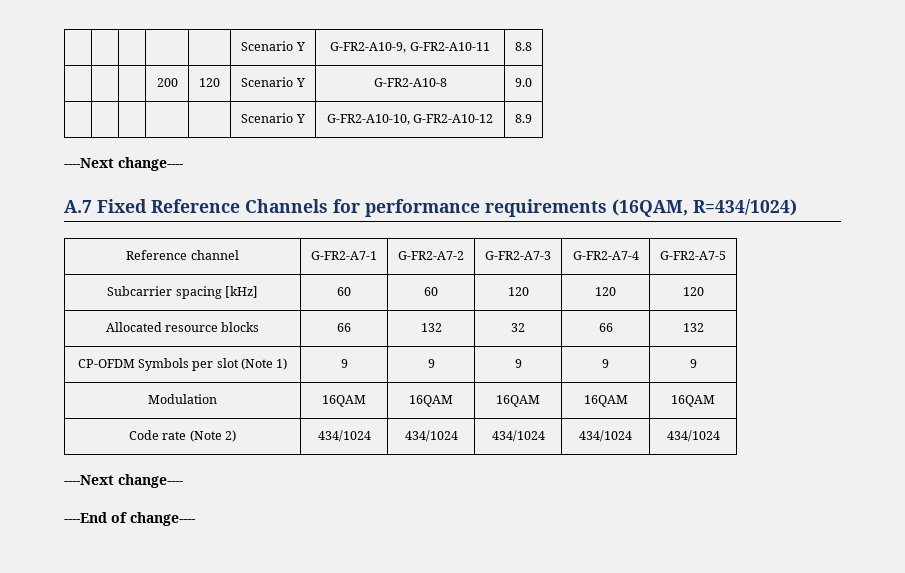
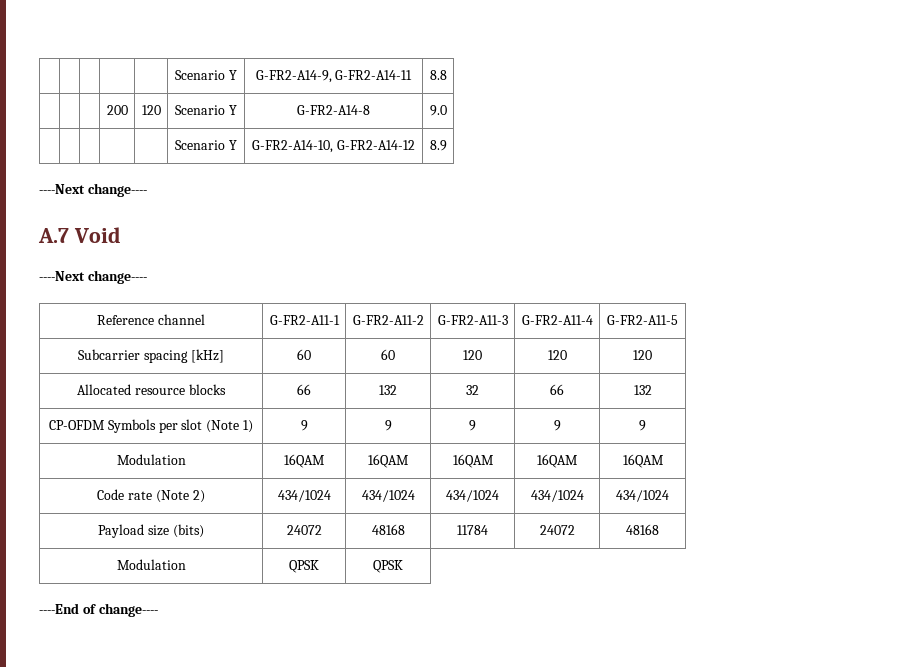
- | | | | | Scenario Y | G-FR2-A10-9, G-FR2-A10-11 | 8.8
+ | | | | | Scenario Y | G-FR2-A14-9, G-FR2-A14-11 | 8.8
- | | | 200 | 120 | Scenario Y | G-FR2-A10-8 | 9.0
+ | | | 200 | 120 | Scenario Y | G-FR2-A14-8 | 9.0
- | | | | | Scenario Y | G-FR2-A10-10, G-FR2-A10-12 | 8.9
+ | | | | | Scenario Y | G-FR2-A14-10, G-FR2-A14-12 | 8.9
- A.7 Fixed Reference Channels for performance requirements (16QAM, R=434/1024)
- Reference channel | G-FR2-A7-1 | G-FR2-A7-2 | G-FR2-A7-3 | G-FR2-A7-4 | G-FR2-A7-5
+ A.7 Void
+ ----Next change----
+ Reference channel | G-FR2-A11-1 | G-FR2-A11-2 | G-FR2-A11-3 | G-FR2-A11-4 | G-FR2-A11-5
  Code rate (Note 2) | 434/1024 | 434/1024 | 434/1024 | 434/1024 | 434/1024
- ----Next change----
+ Payload size (bits) | 24072 | 48168 | 11784 | 24072 | 48168
+ Modulation | QPSK | QPSK

